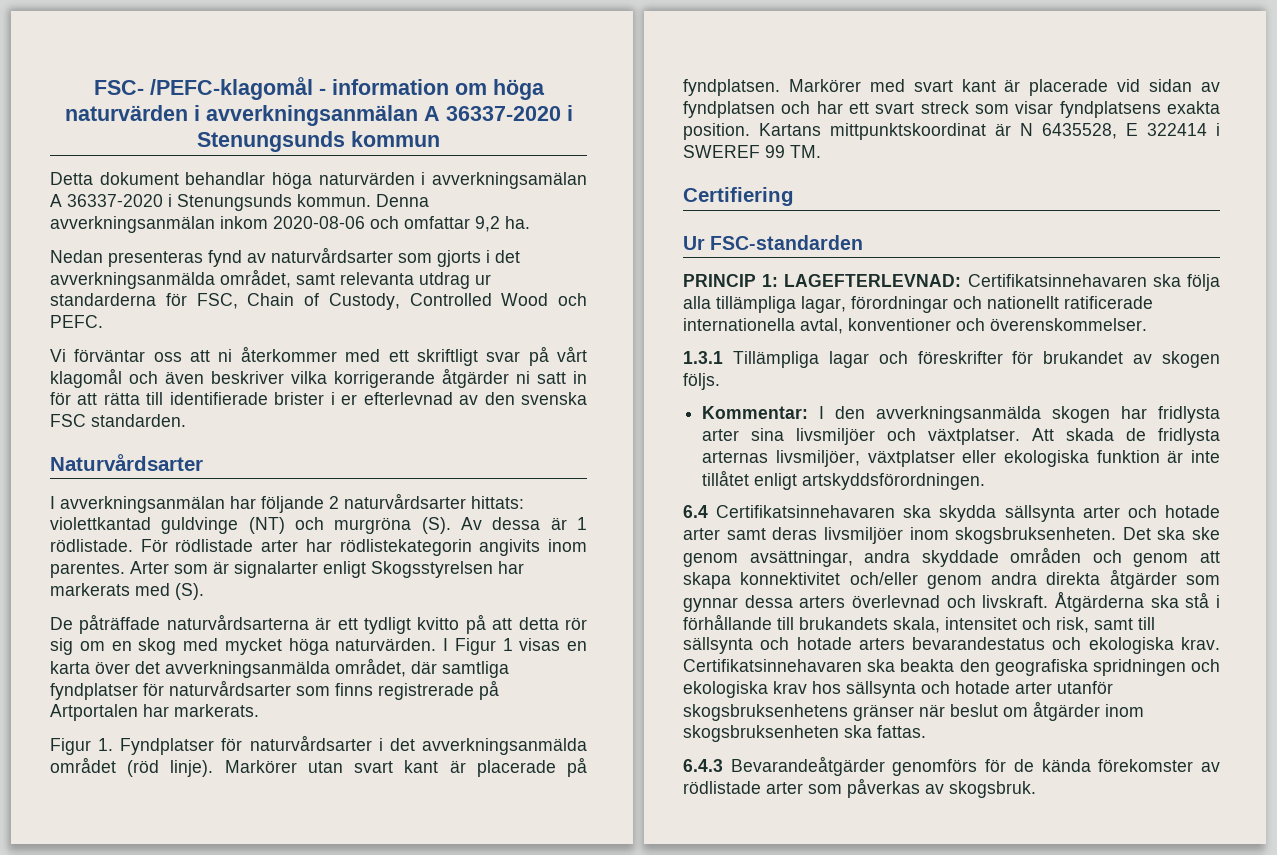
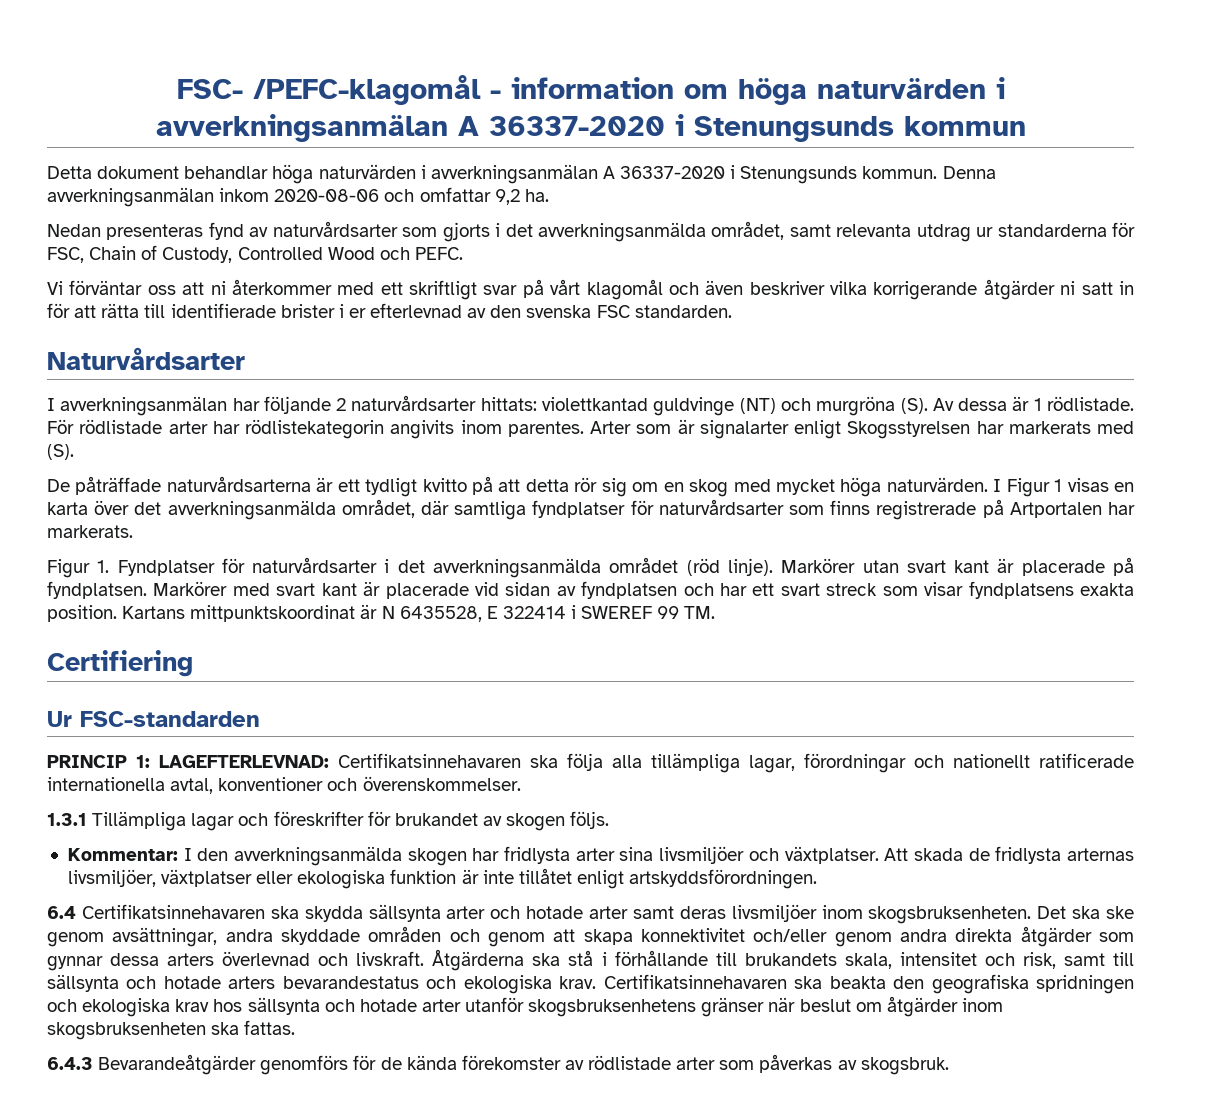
- Detta dokument behandlar höga naturvärden i avverkningsamälan A 36337-2020 i Stenungsunds kommun.
+ Detta dokument behandlar höga naturvärden i avverkningsanmälan A 36337-2020 i Stenungsunds kommun.

